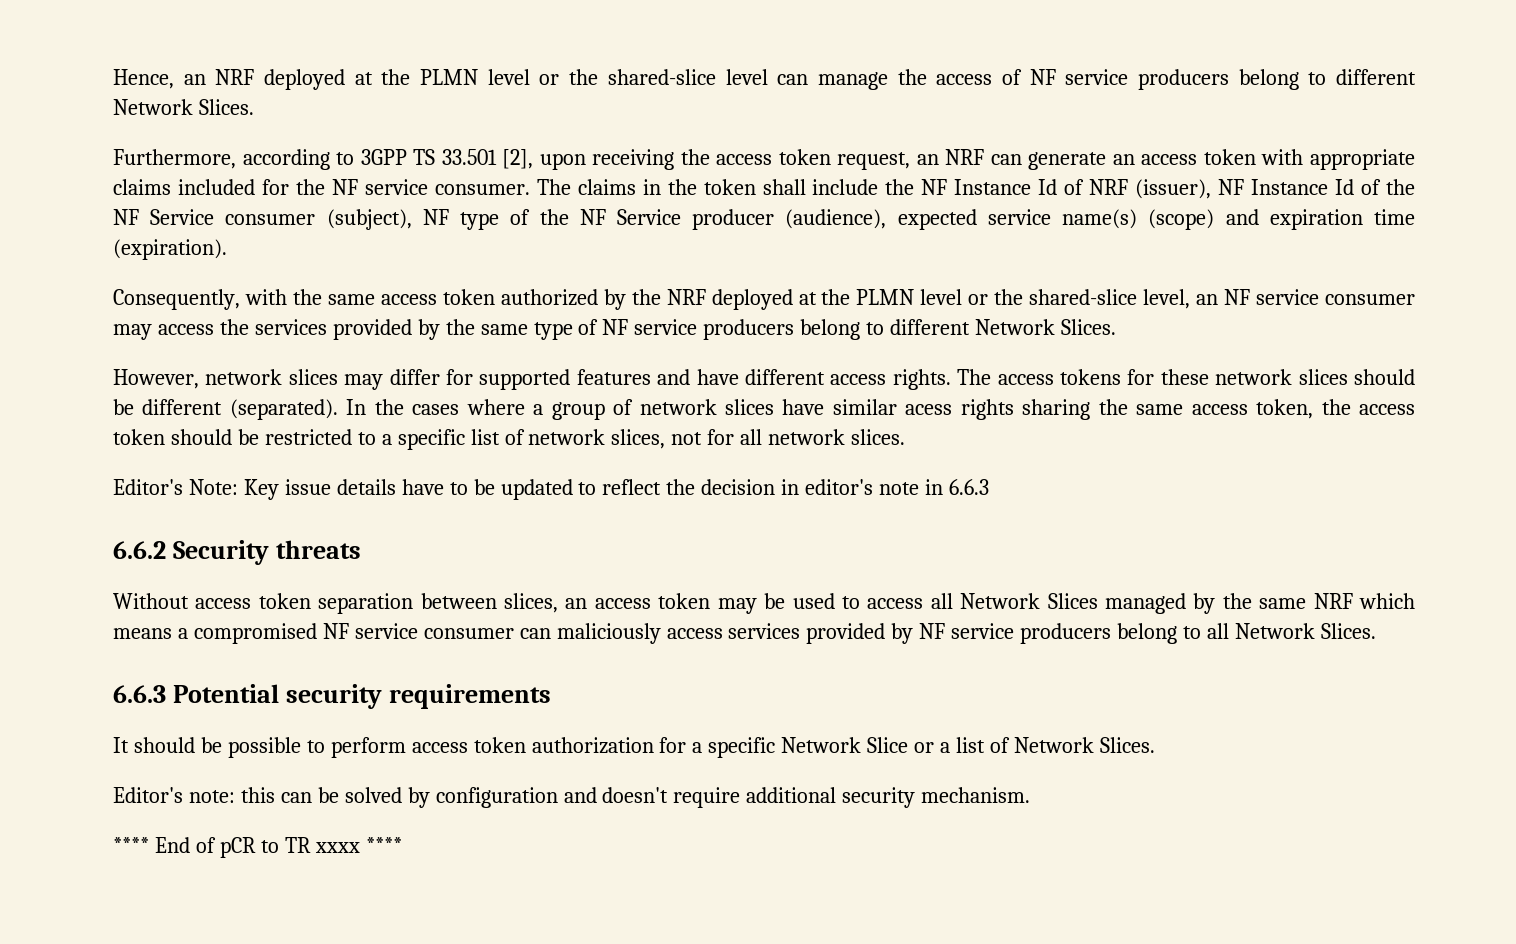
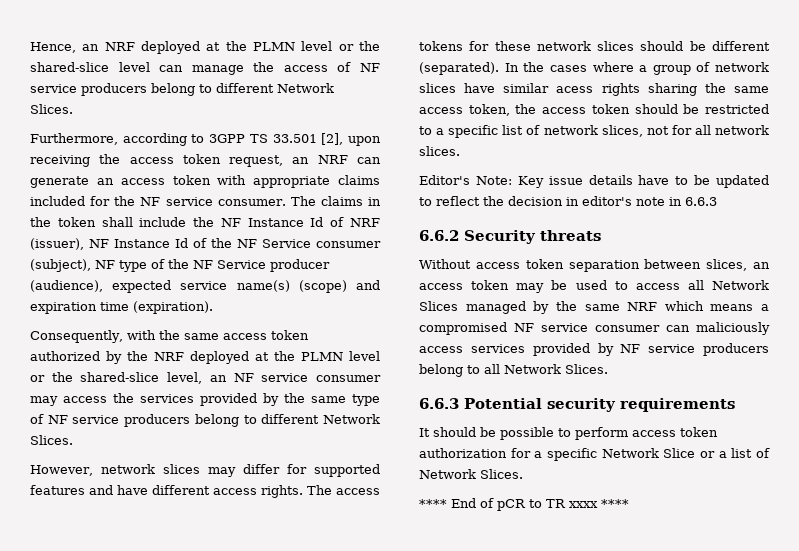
- Editor's note: this can be solved by configuration and doesn't require additional security mechanism.

